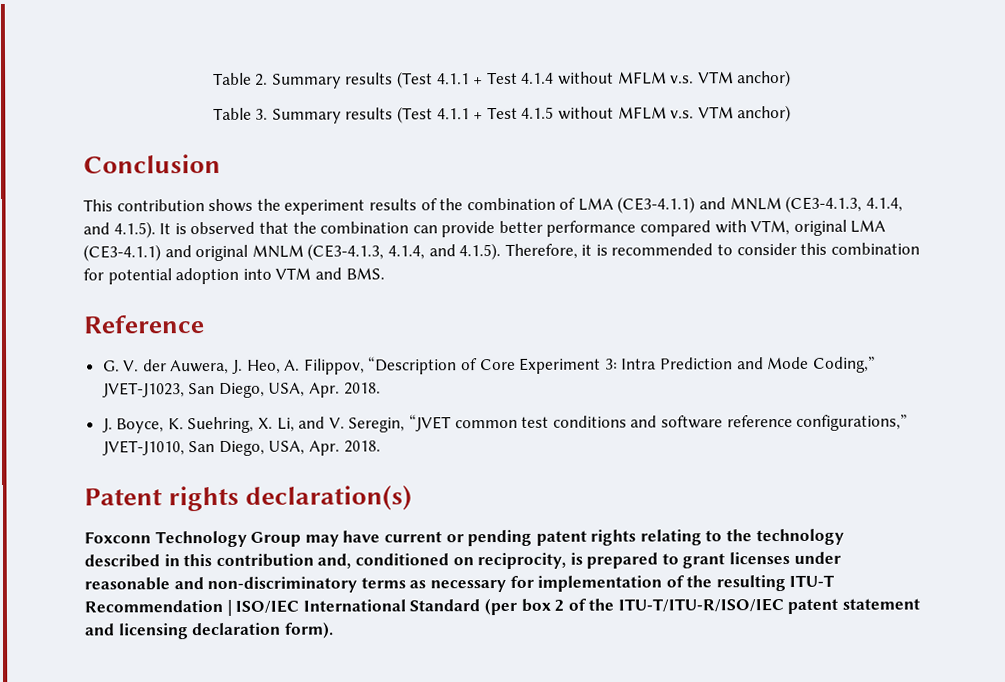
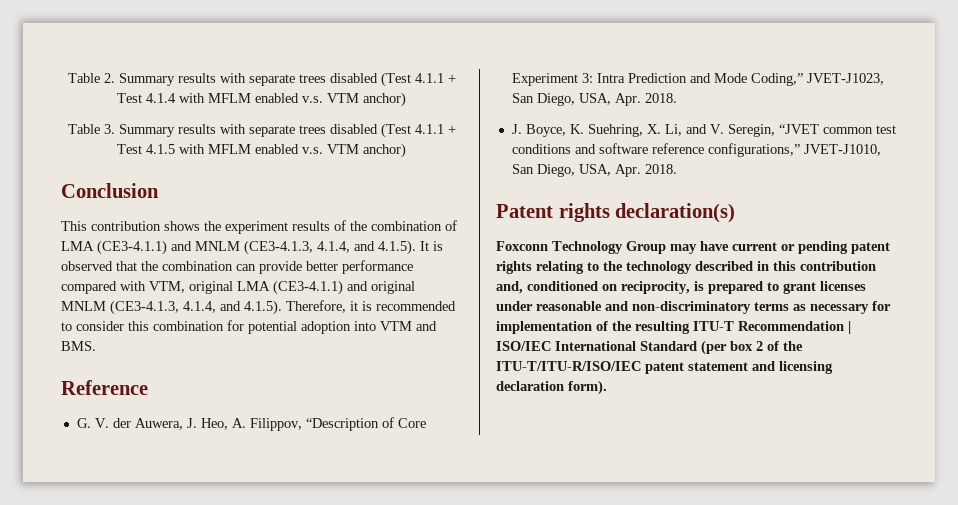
- Table 2. Summary results (Test 4.1.1 + Test 4.1.4 without MFLM v.s. VTM anchor)
+ Table 2. Summary results with separate trees disabled (Test 4.1.1 + Test 4.1.4 with MFLM enabled v.s. VTM anchor)
- Table 3. Summary results (Test 4.1.1 + Test 4.1.5 without MFLM v.s. VTM anchor)
+ Table 3. Summary results with separate trees disabled (Test 4.1.1 + Test 4.1.5 with MFLM enabled v.s. VTM anchor)

